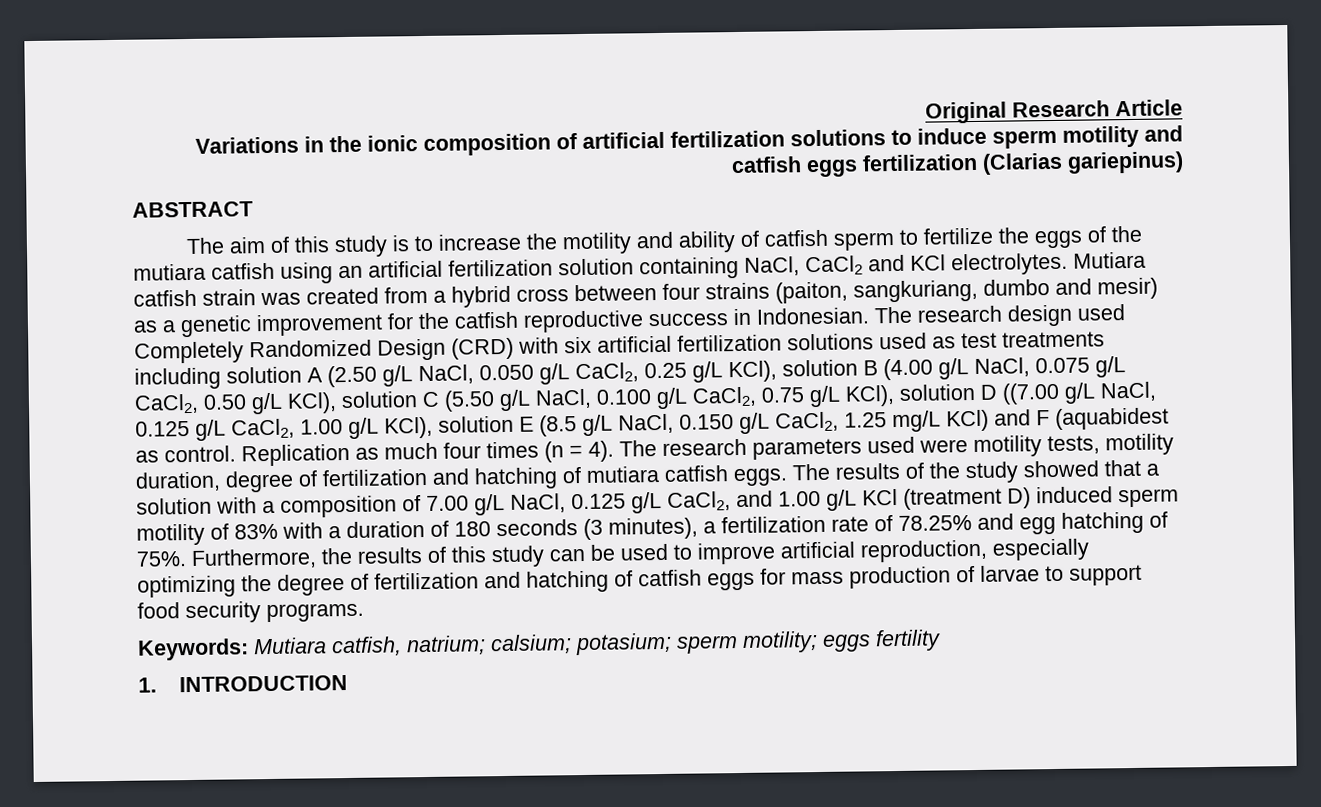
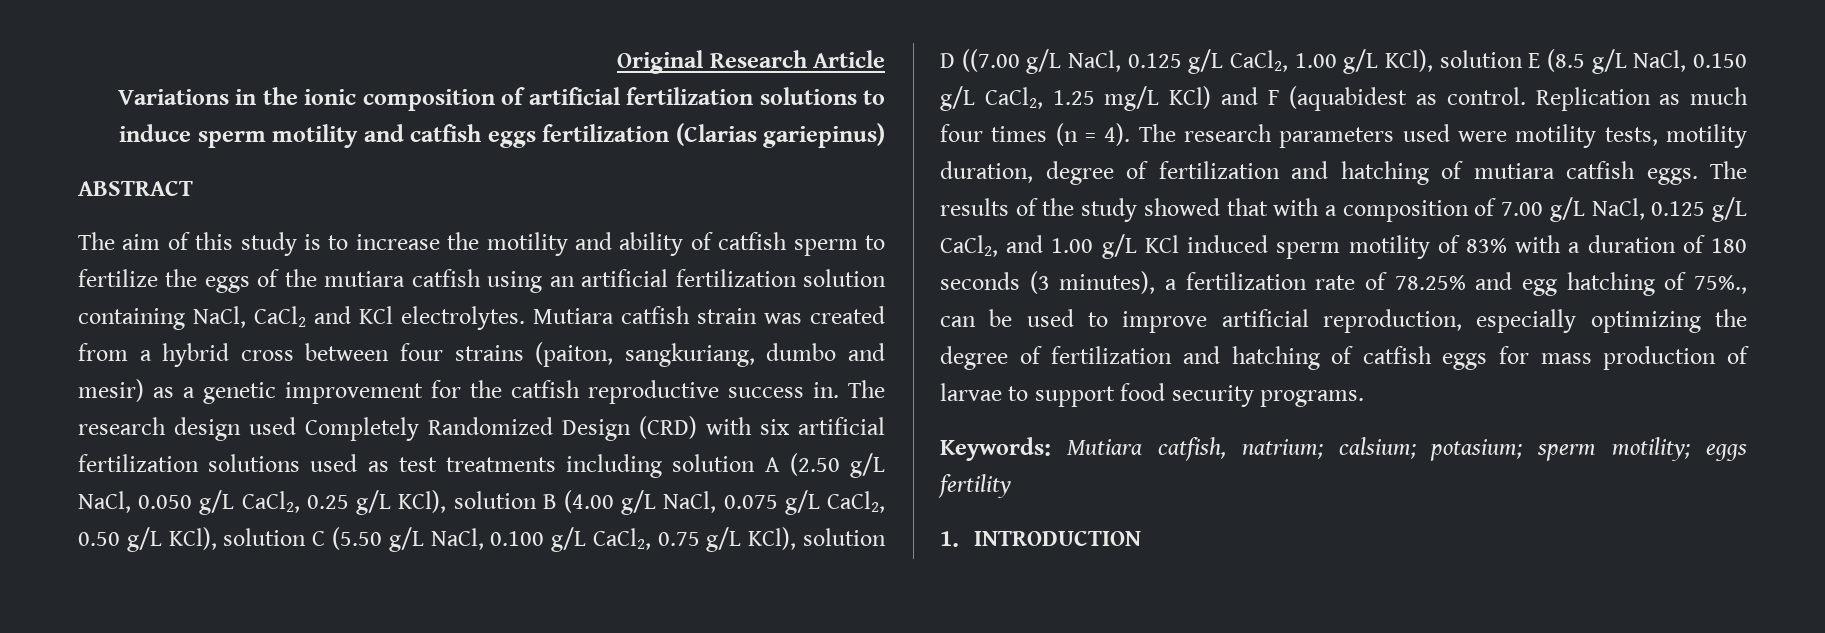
- Mutiara catfish strain was created from a hybrid cross between four strains (paiton, sangkuriang, dumbo and mesir) as a genetic improvement for the catfish reproductive success in Indonesian.
+ Mutiara catfish strain was created from a hybrid cross between four strains (paiton, sangkuriang, dumbo and mesir) as a genetic improvement for the catfish reproductive success in.
- The results of the study showed that a solution with a composition of 7.00 g/L NaCl, 0.125 g/L CaCl2, and 1.00 g/L KCl (treatment D) induced sperm motility of 83% with a duration of 180 seconds (3 minutes), a fertilization rate of 78.25% and egg hatching of 75%. Furthermore, the results of this study can be used to improve artificial reproduction, especially optimizing the degree of fertilization and hatching of catfish eggs for mass production of larvae to support food security programs.
+ The results of the study showed that with a composition of 7.00 g/L NaCl, 0.125 g/L CaCl2, and 1.00 g/L KCl induced sperm motility of 83% with a duration of 180 seconds (3 minutes), a fertilization rate of 78.25% and egg hatching of 75%., can be used to improve artificial reproduction, especially optimizing the degree of fertilization and hatching of catfish eggs for mass production of larvae to support food security programs.

